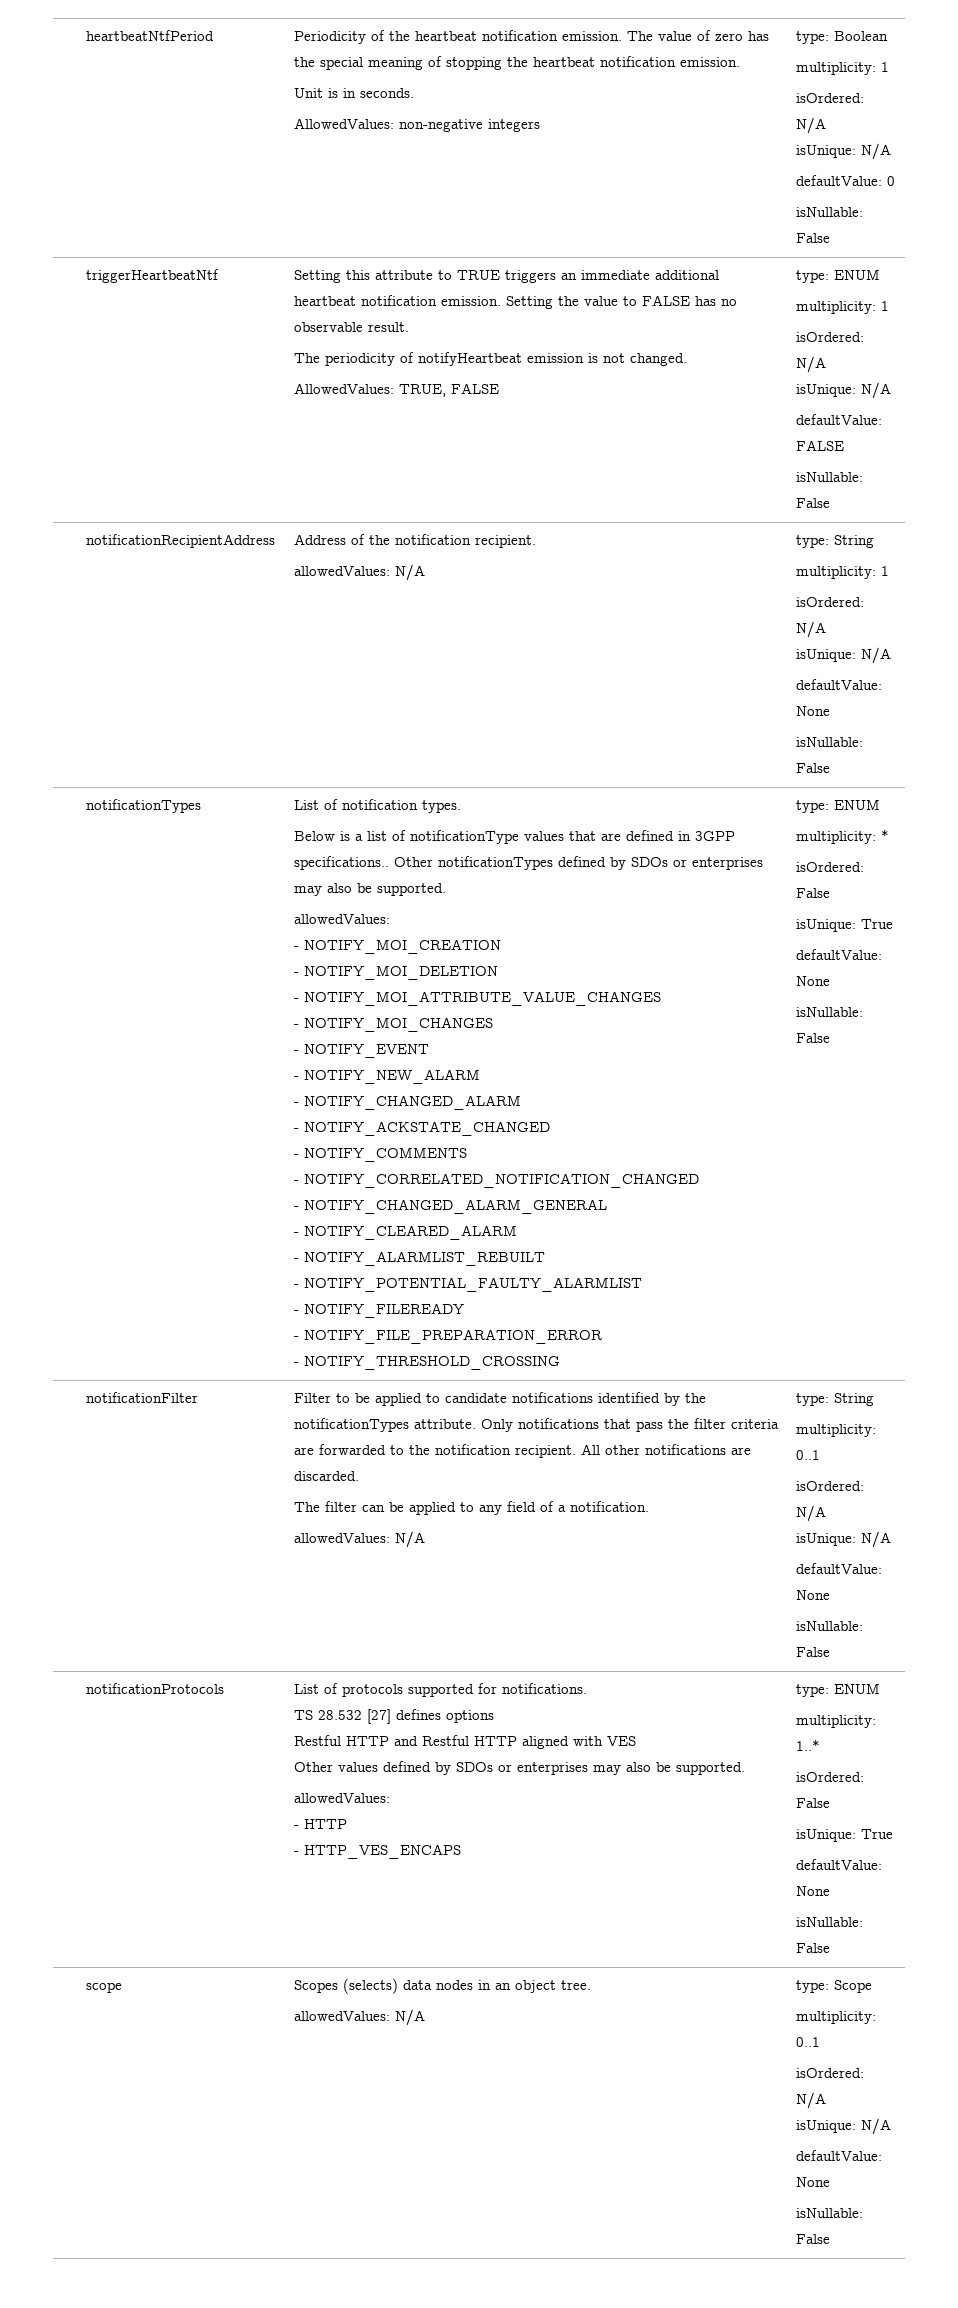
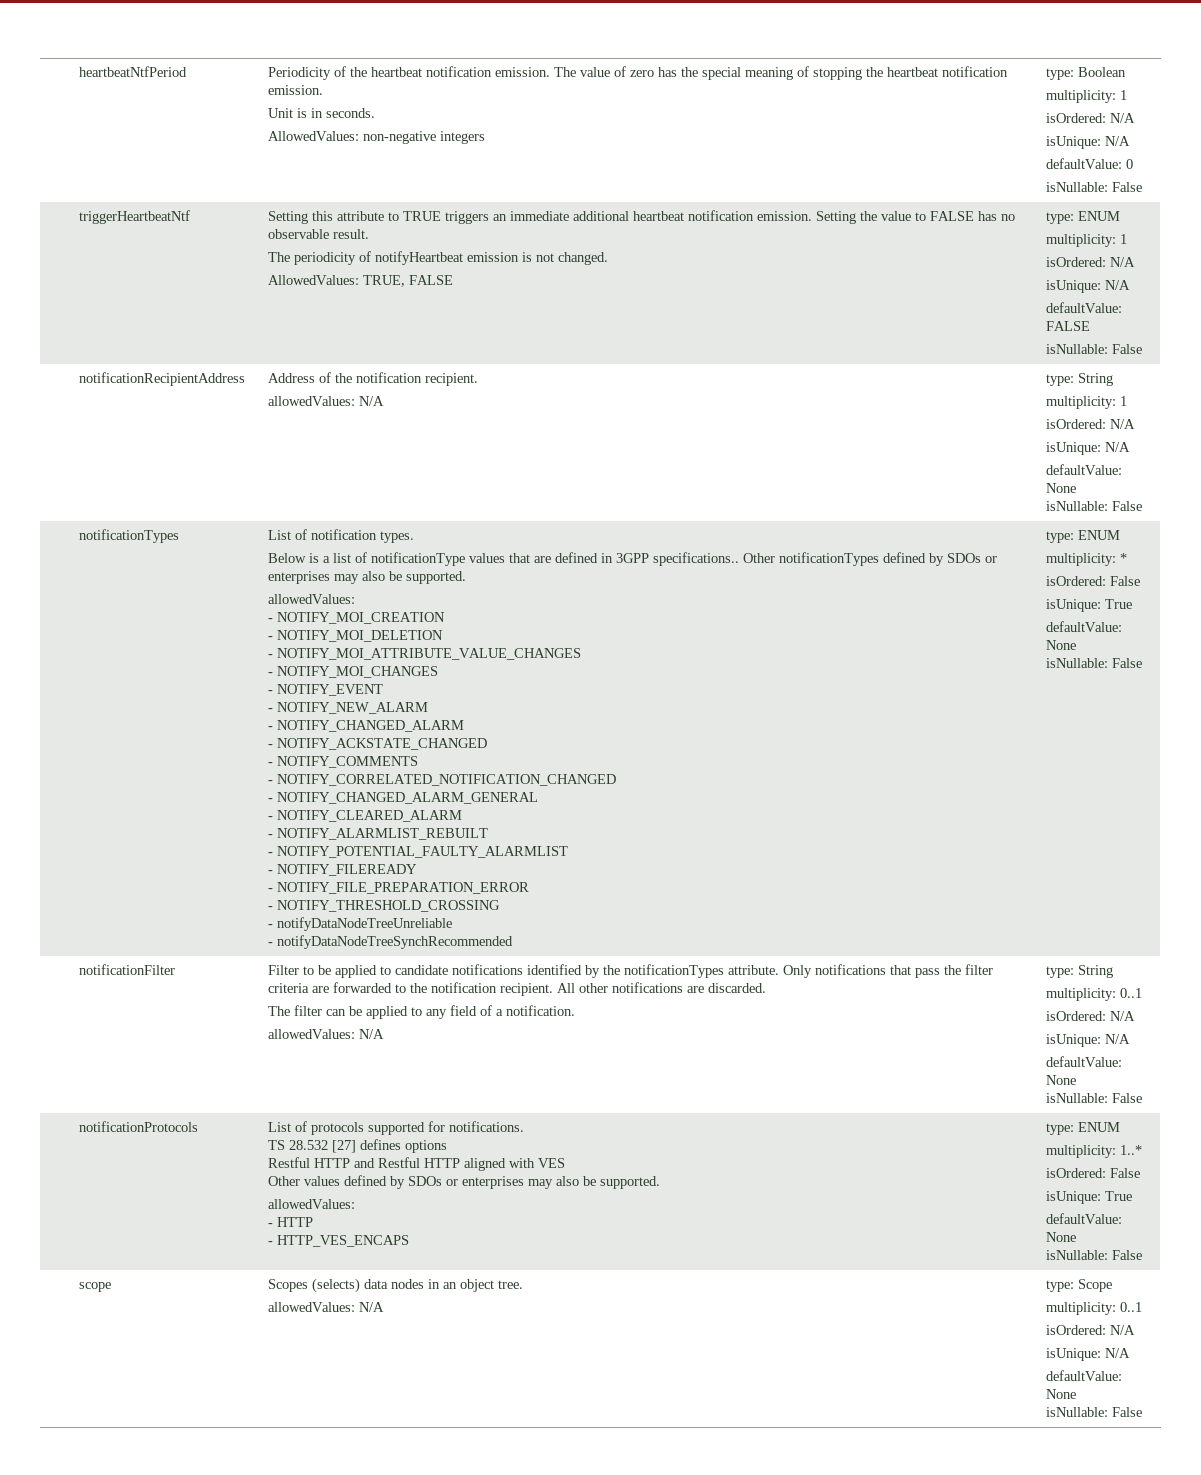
+ - notifyDataNodeTreeUnreliable
+ - notifyDataNodeTreeSynchRecommended

